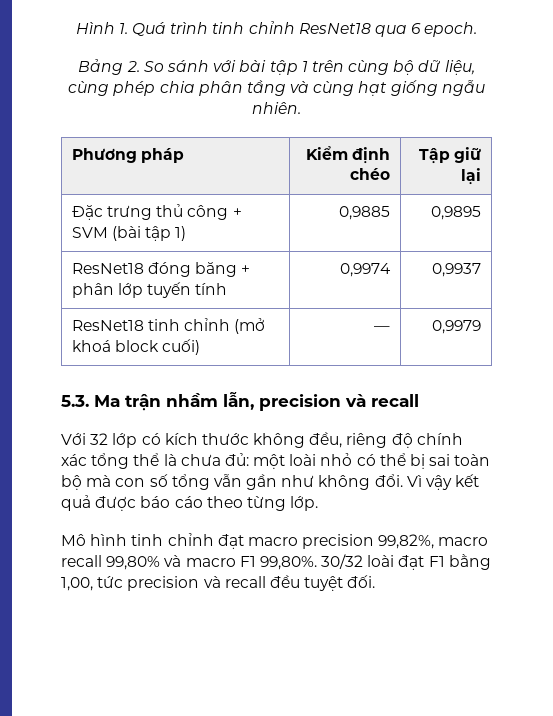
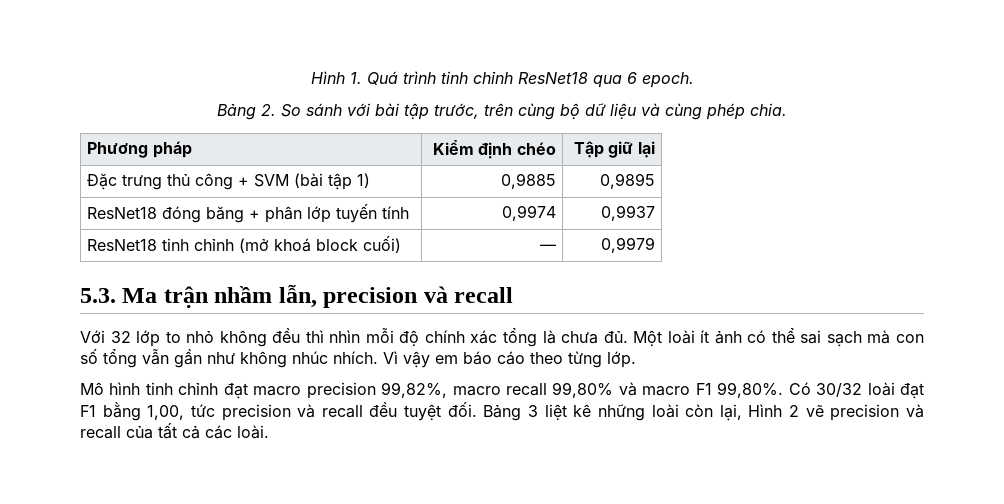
- Bảng 2. So sánh với bài tập 1 trên cùng bộ dữ liệu, cùng phép chia phân tầng và cùng hạt giống ngẫu nhiên.
+ Bảng 2. So sánh với bài tập trước, trên cùng bộ dữ liệu và cùng phép chia.
- Với 32 lớp có kích thước không đều, riêng độ chính xác tổng thể là chưa đủ: một loài nhỏ có thể bị sai toàn bộ mà con số tổng vẫn gần như không đổi. Vì vậy kết quả được báo cáo theo từng lớp.
+ Với 32 lớp to nhỏ không đều thì nhìn mỗi độ chính xác tổng là chưa đủ. Một loài ít ảnh có thể sai sạch mà con số tổng vẫn gần như không nhúc nhích. Vì vậy em báo cáo theo từng lớp.
- 30/32 loài đạt F1 bằng 1,00, tức precision và recall đều tuyệt đối.
+ Có 30/32 loài đạt F1 bằng 1,00, tức precision và recall đều tuyệt đối.
+ Bảng 3 liệt kê những loài còn lại, Hình 2 vẽ precision và recall của tất cả các loài.

